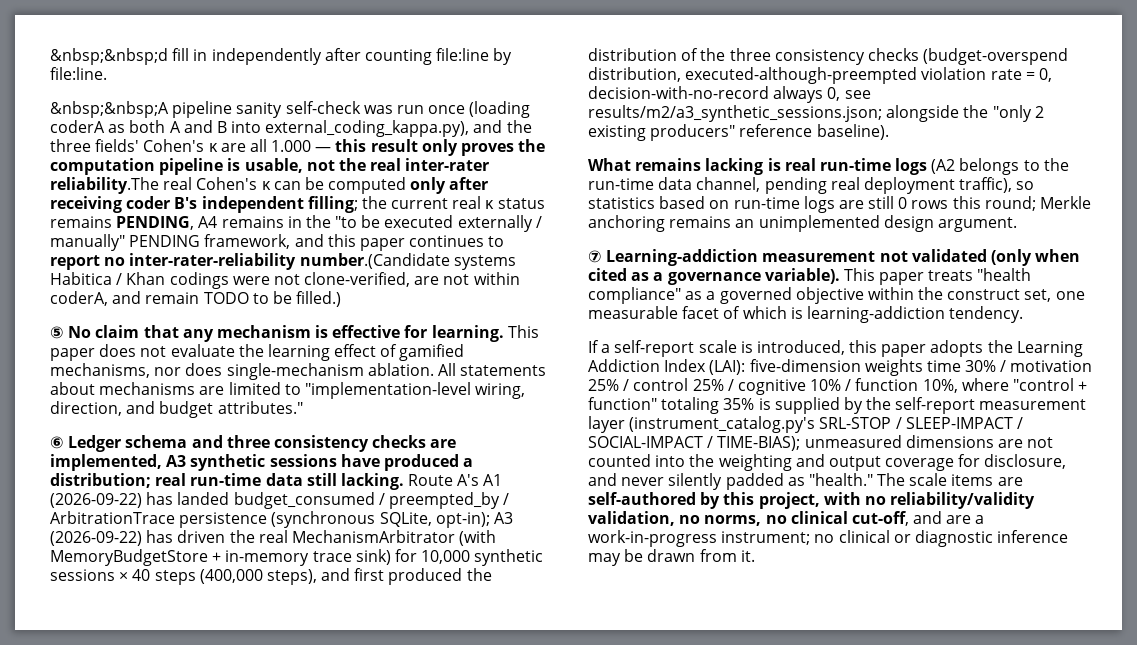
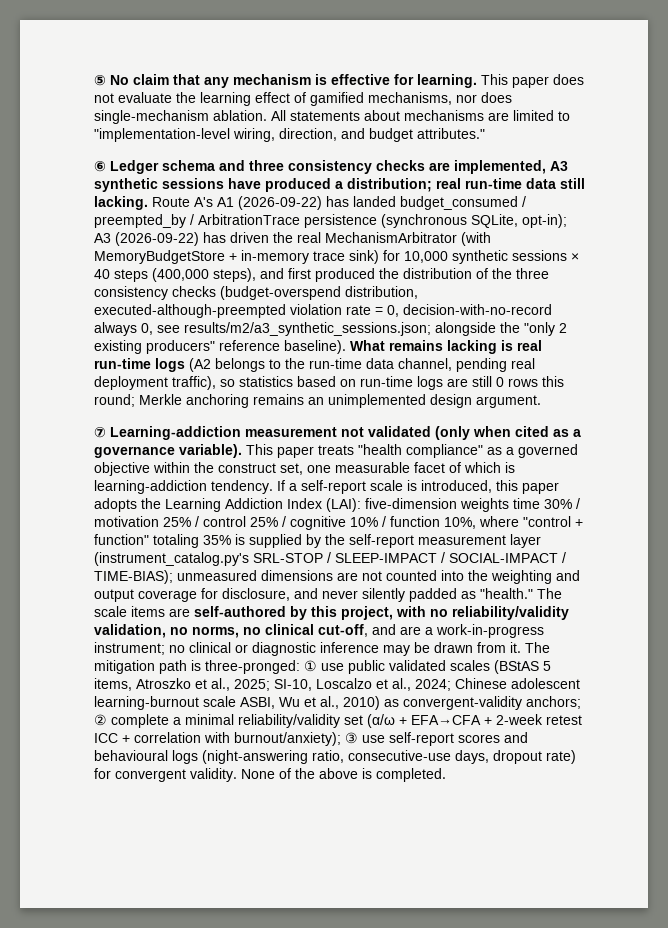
- &nbsp;&nbsp;d fill in independently after counting file:line by file:line.
- &nbsp;&nbsp;A pipeline sanity self-check was run once (loading coderA as both A and B into external_coding_kappa.py), and the three fields' Cohen's κ are all 1.000 — this result only proves the computation pipeline is usable, not the real inter-rater reliability.The real Cohen's κ can be computed only after receiving coder B's independent filling; the current real κ status remains PENDING, A4 remains in the "to be executed externally / manually" PENDING framework, and this paper continues to report no inter-rater-reliability number.(Candidate systems Habitica / Khan codings were not clone-verified, are not within coderA, and remain TODO to be filled.)
- alongside the "only 2 existing producers" reference baseline).
- What remains lacking is real run-time logs (A2 belongs to the run-time data channel, pending real deployment traffic), so statistics based on run-time logs are still 0 rows this round;
+ alongside the "only 2 existing producers" reference baseline). What remains lacking is real run-time logs (A2 belongs to the run-time data channel, pending real deployment traffic), so statistics based on run-time logs are still 0 rows this round;
- This paper treats "health compliance" as a governed objective within the construct set, one measurable facet of which is learning-addiction tendency.
- If a self-report scale is introduced, this paper adopts the Learning Addiction Index (LAI):
+ This paper treats "health compliance" as a governed objective within the construct set, one measurable facet of which is learning-addiction tendency. If a self-report scale is introduced, this paper adopts the Learning Addiction Index (LAI):
+ The mitigation path is three-pronged: ① use public validated scales (BStAS 5 items, Atroszko et al., 2025; SI-10, Loscalzo et al., 2024; Chinese adolescent learning-burnout scale ASBI, Wu et al., 2010) as convergent-validity anchors; ② complete a minimal reliability/validity set (α/ω + EFA→CFA + 2-week retest ICC + correlation with burnout/anxiety); ③ use self-report scores and behavioural logs (night-answering ratio, consecutive-use days, dropout rate) for convergent validity. None of the above is completed.

